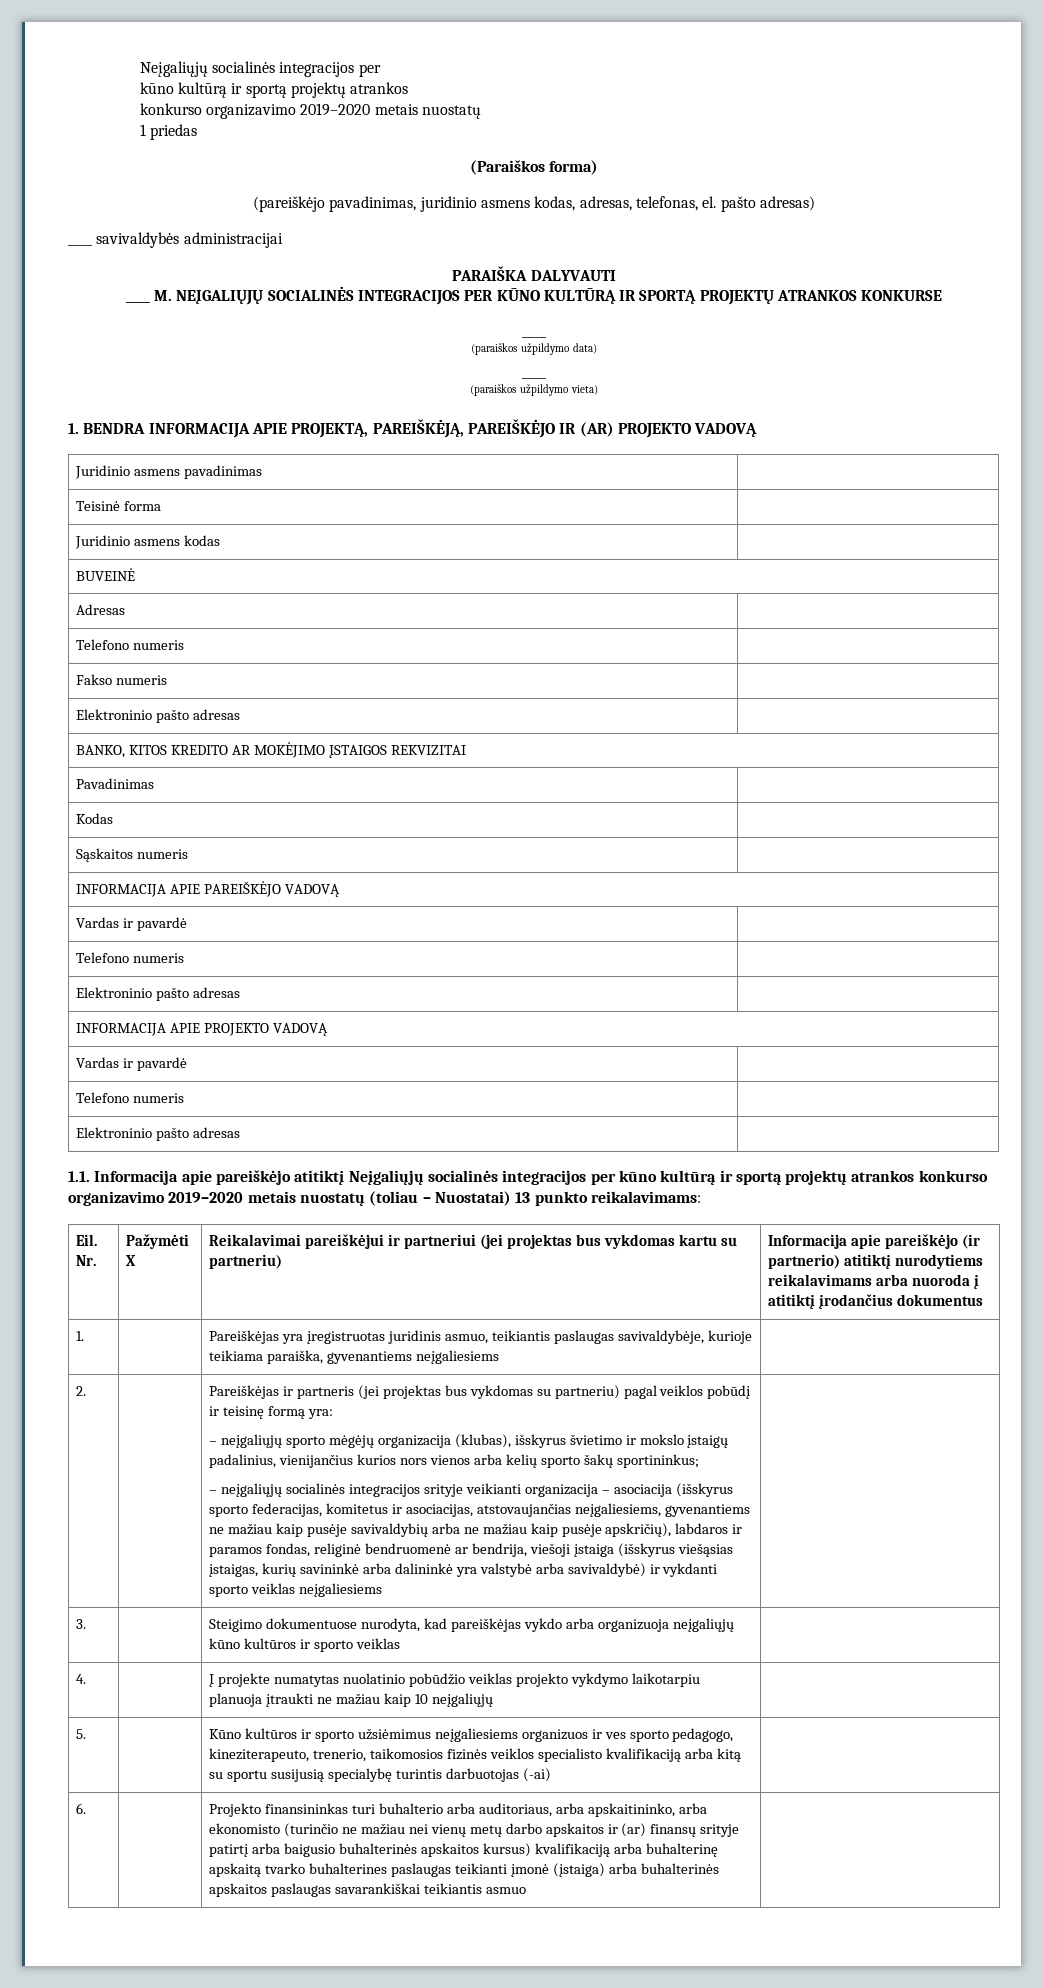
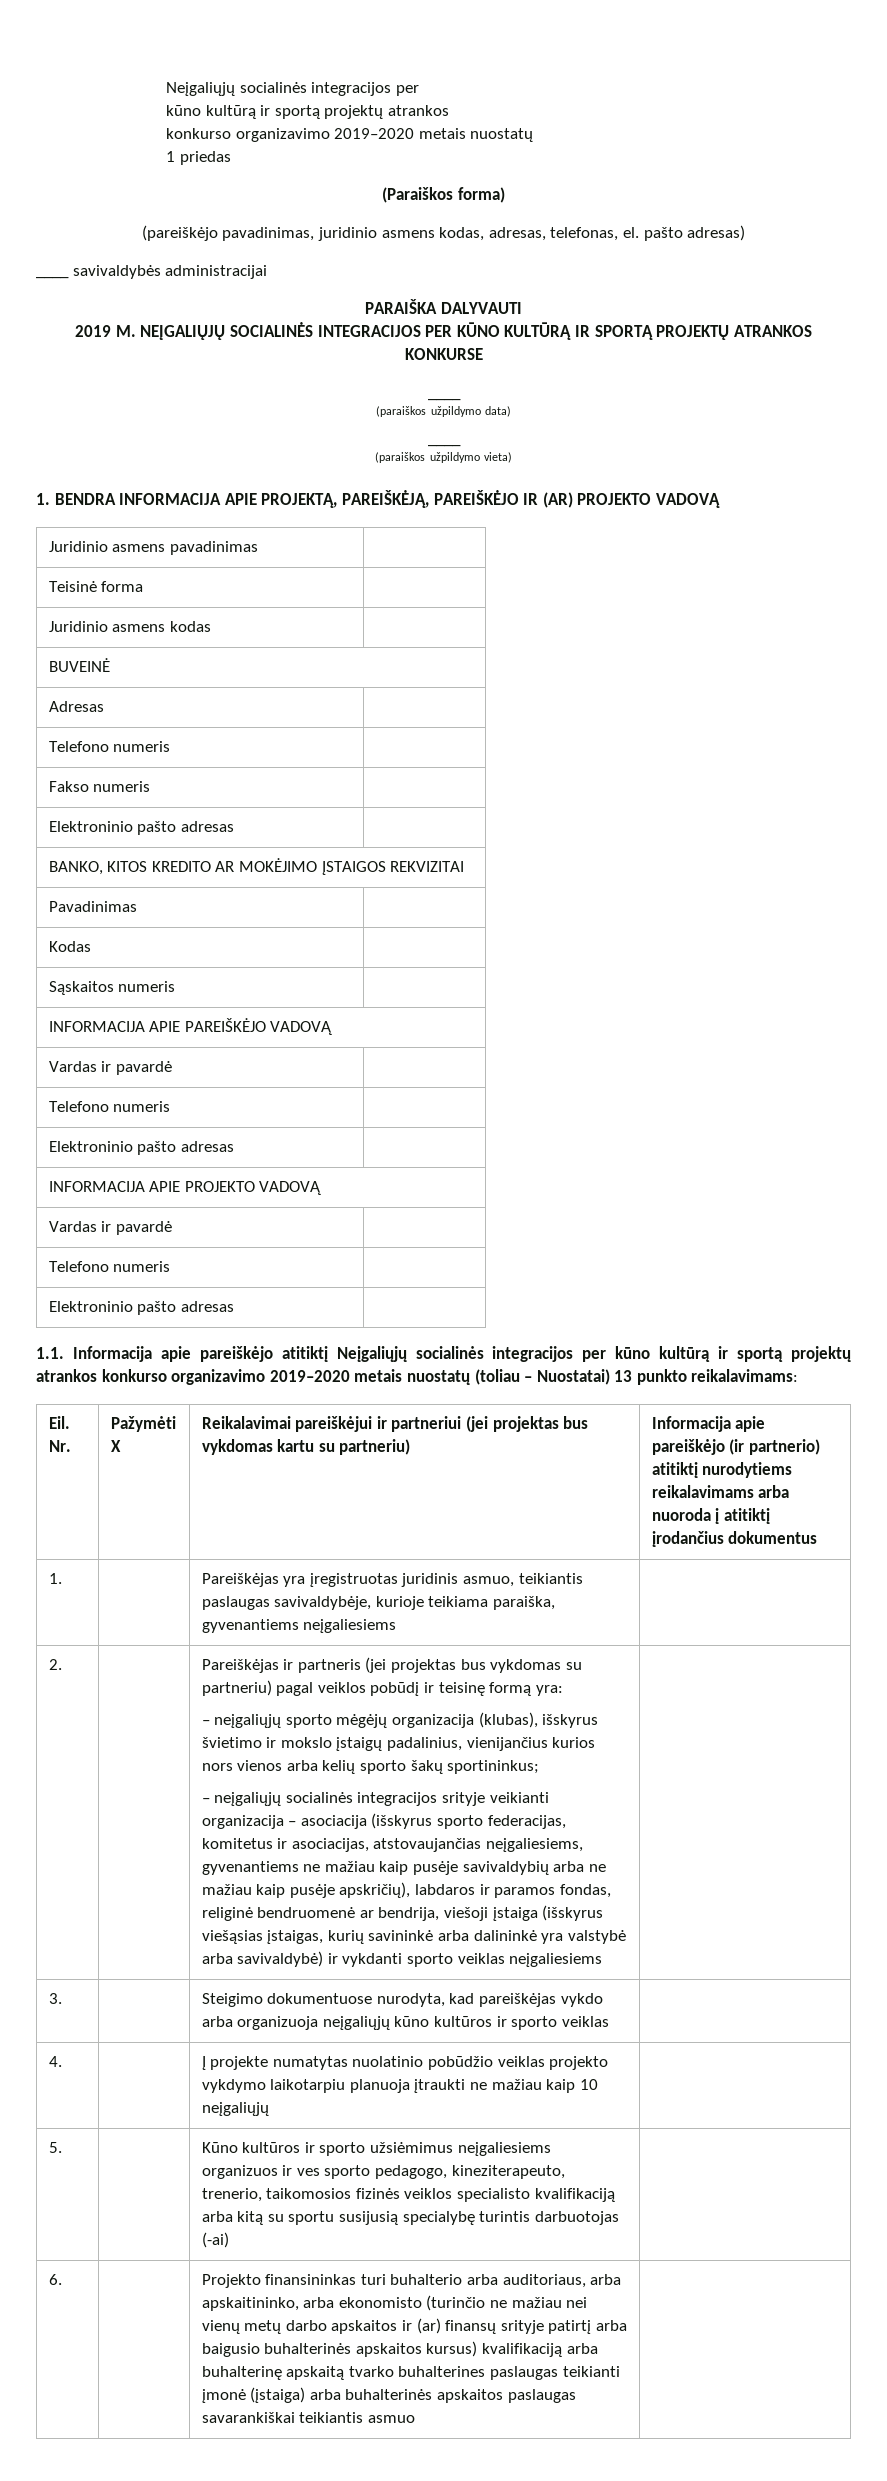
- ____ M. NEĮGALIŲJŲ SOCIALINĖS INTEGRACIJOS PER KŪNO KULTŪRĄ IR SPORTĄ PROJEKTŲ ATRANKOS KONKURSE
+ 2019 M. NEĮGALIŲJŲ SOCIALINĖS INTEGRACIJOS PER KŪNO KULTŪRĄ IR SPORTĄ PROJEKTŲ ATRANKOS KONKURSE

